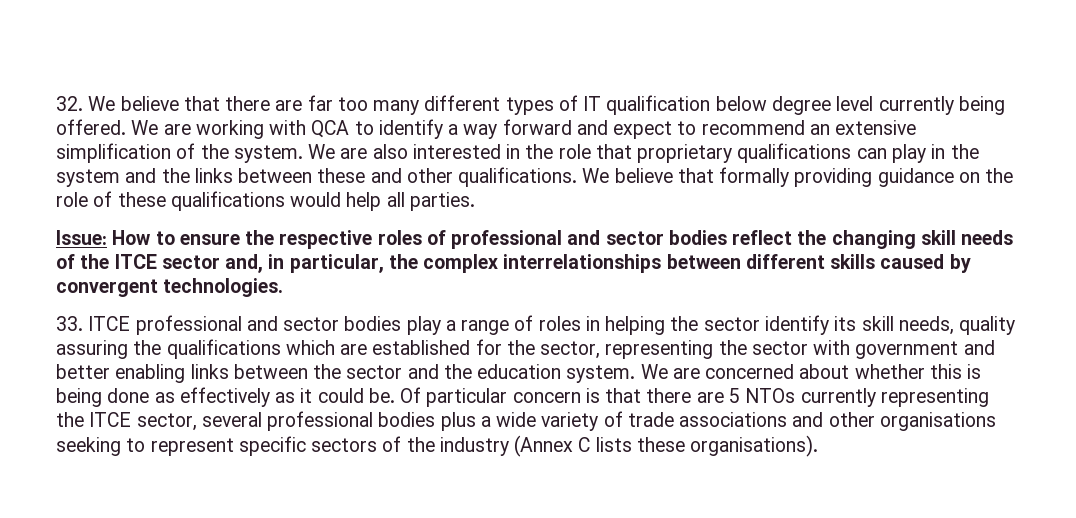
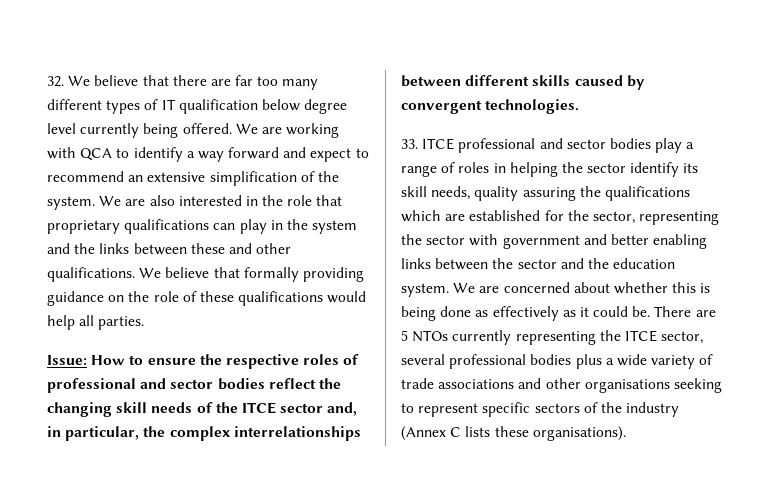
- Of particular concern is that there are 5 NTOs currently representing the ITCE sector, several professional bodies plus a wide variety of trade associations and other organisations seeking to represent specific sectors of the industry (Annex C lists these organisations).
+ There are 5 NTOs currently representing the ITCE sector, several professional bodies plus a wide variety of trade associations and other organisations seeking to represent specific sectors of the industry (Annex C lists these organisations).

